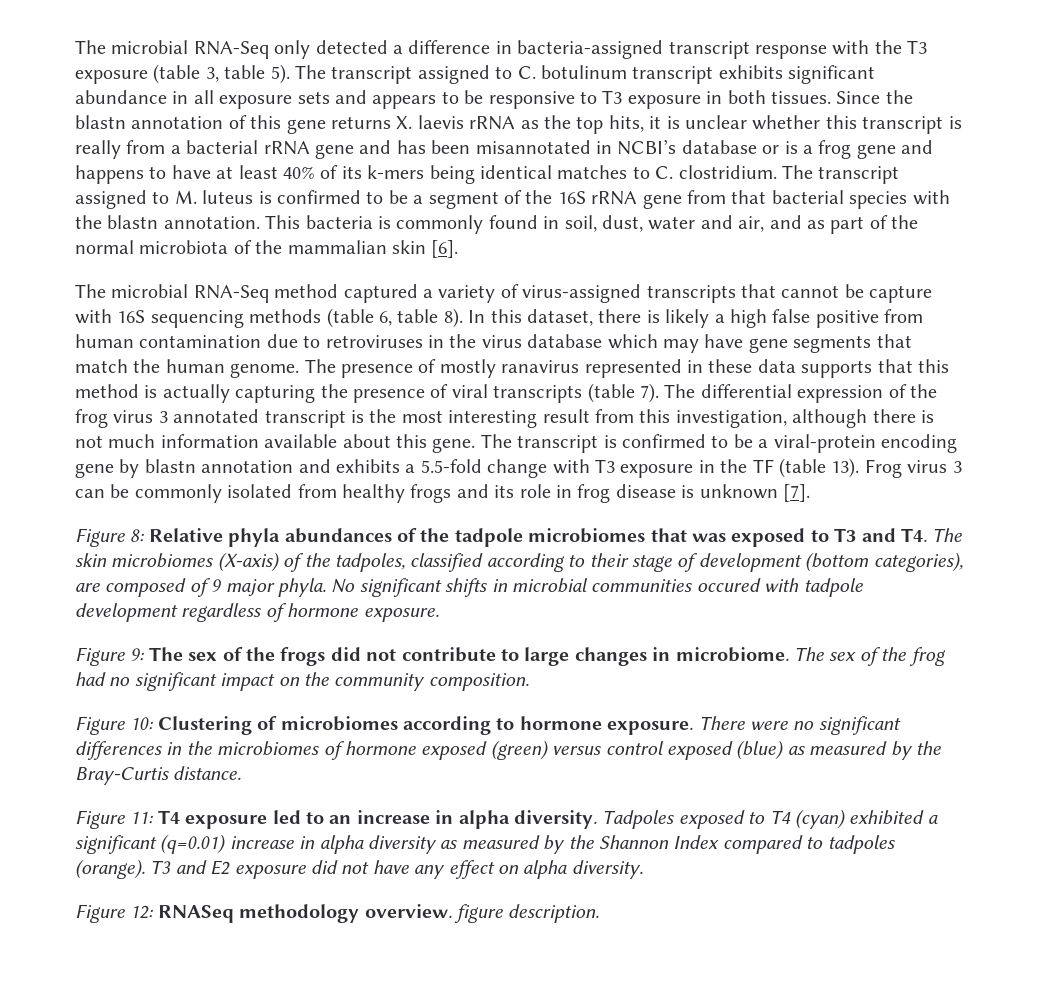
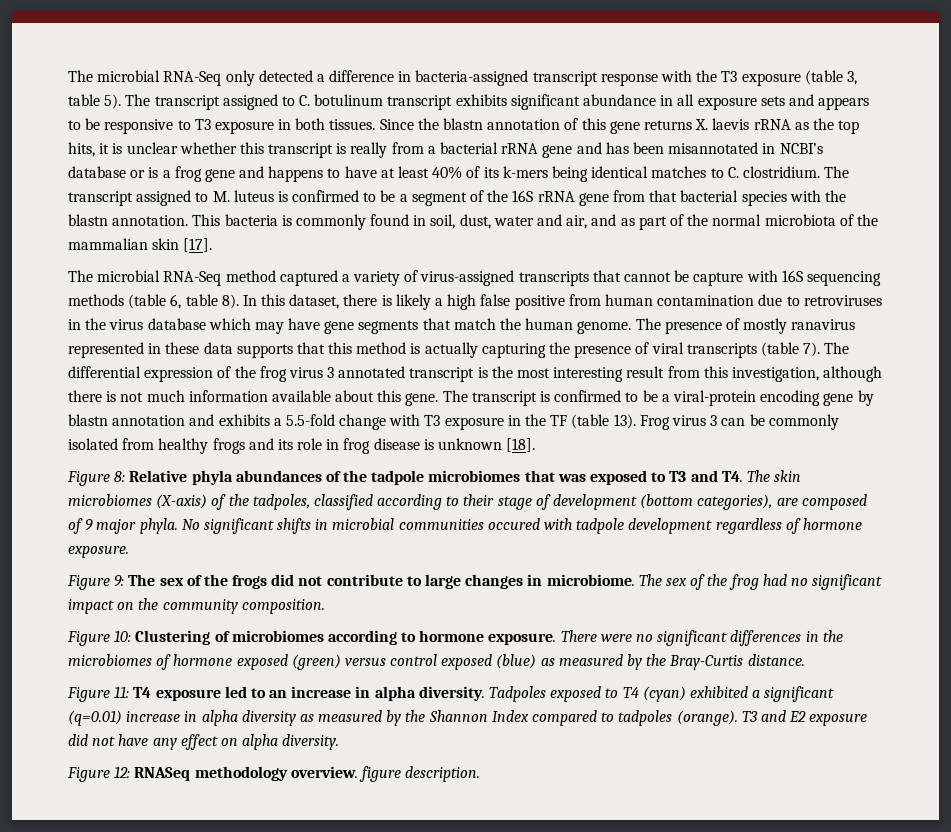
- This bacteria is commonly found in soil, dust, water and air, and as part of the normal microbiota of the mammalian skin [6].
+ This bacteria is commonly found in soil, dust, water and air, and as part of the normal microbiota of the mammalian skin [17].
- Frog virus 3 can be commonly isolated from healthy frogs and its role in frog disease is unknown [7].
+ Frog virus 3 can be commonly isolated from healthy frogs and its role in frog disease is unknown [18].

